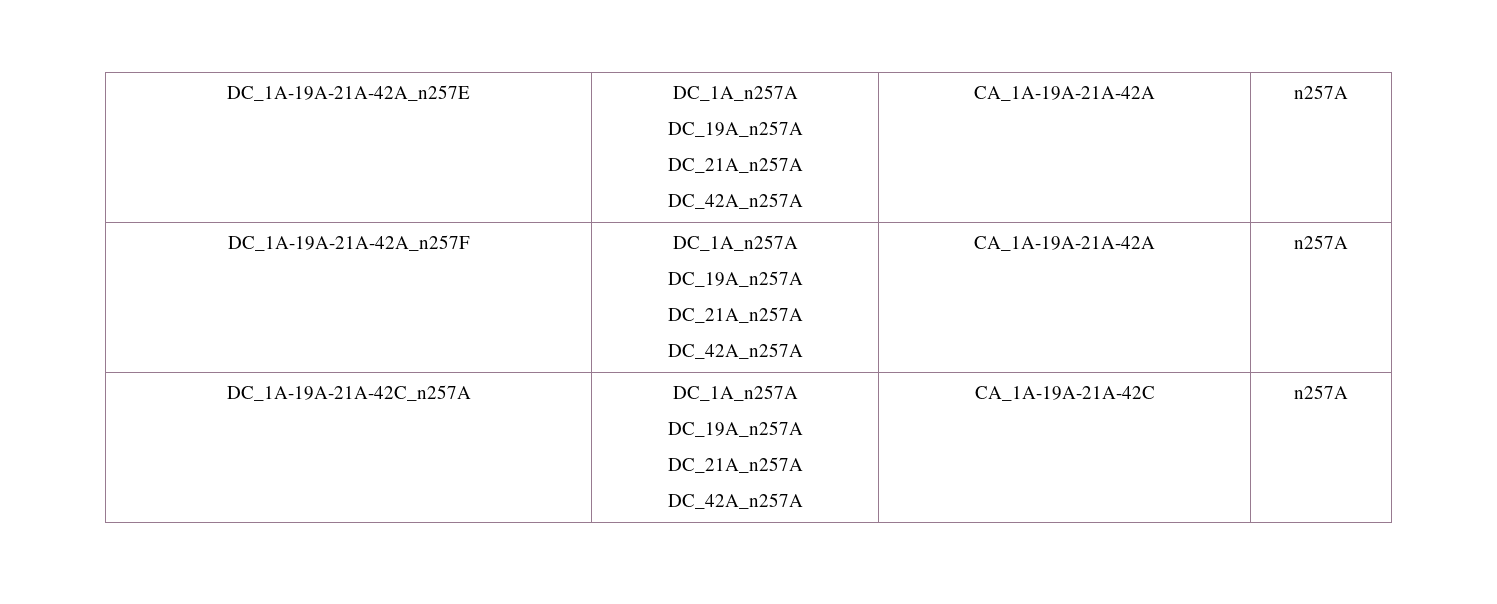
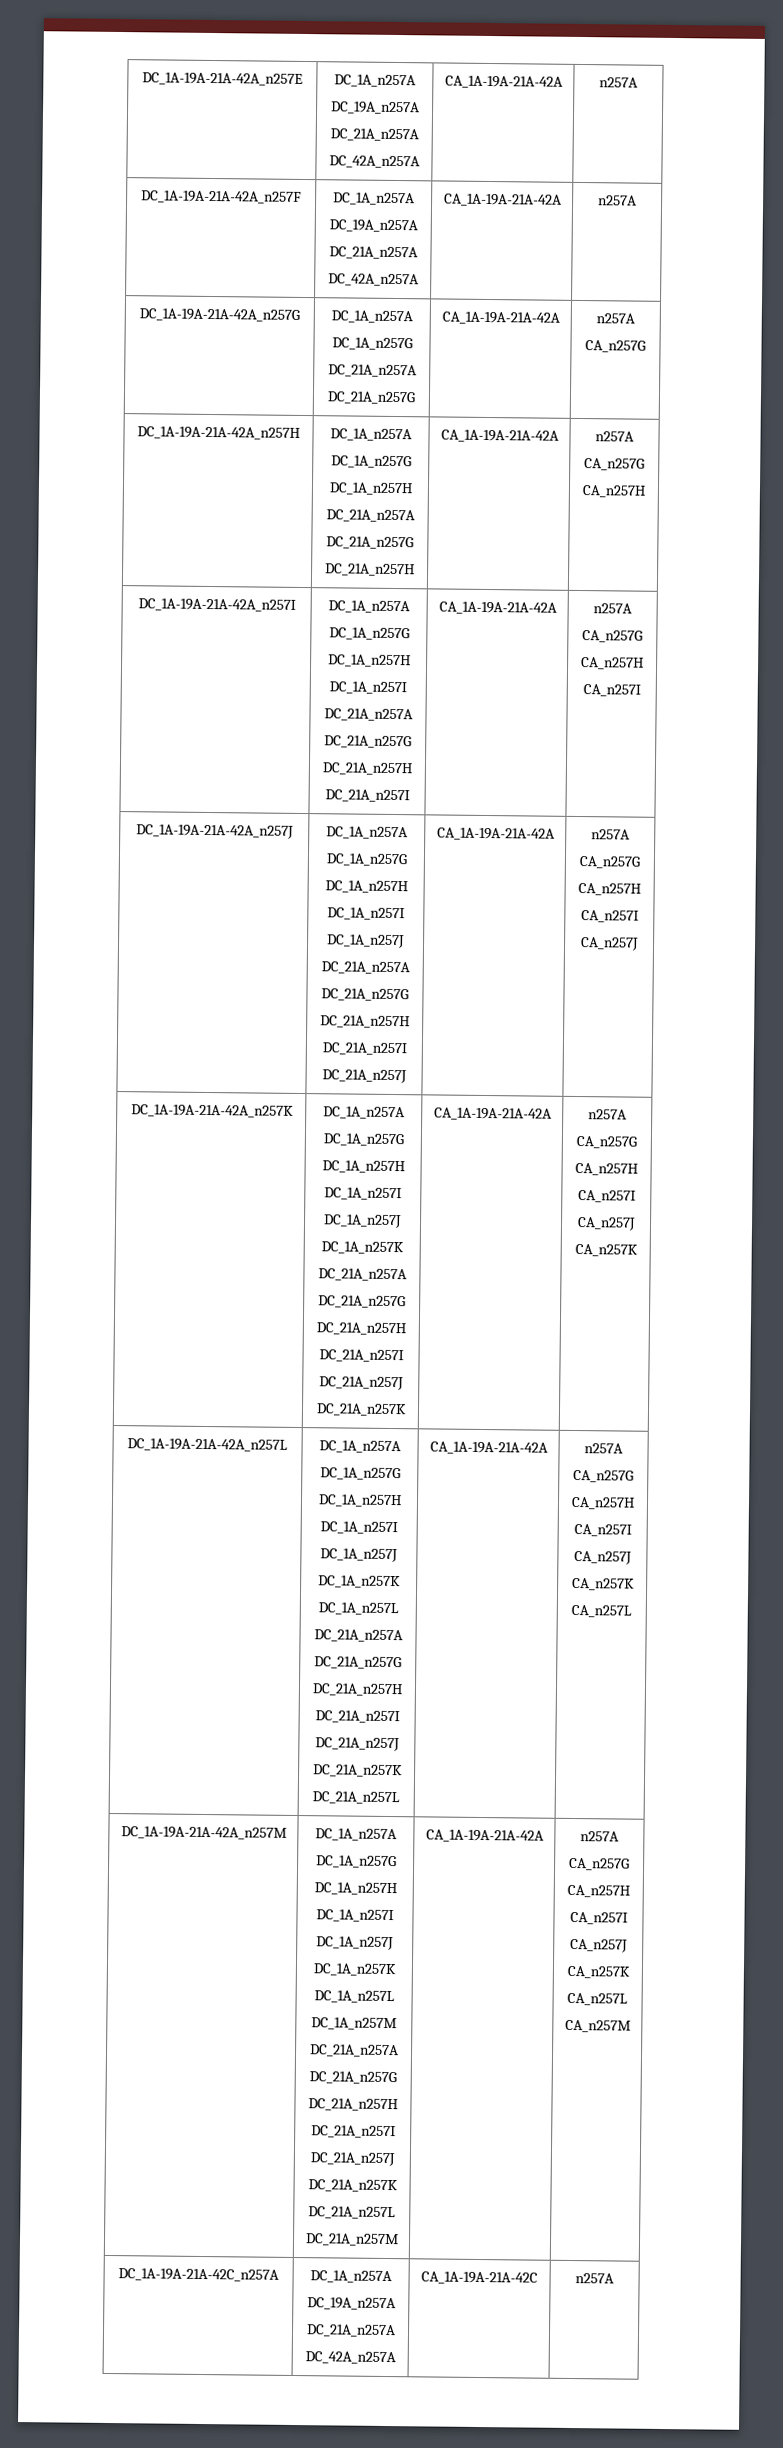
+ DC_1A-19A-21A-42A_n257G | DC_1A_n257A
+ DC_1A_n257G
+ DC_21A_n257A
+ DC_21A_n257G | CA_1A-19A-21A-42A | n257A
+ CA_n257G
+ DC_1A-19A-21A-42A_n257H | DC_1A_n257A
+ DC_1A_n257G
+ DC_1A_n257H
+ DC_21A_n257A
+ DC_21A_n257G
+ DC_21A_n257H | CA_1A-19A-21A-42A | n257A
+ CA_n257G
+ CA_n257H
+ DC_1A-19A-21A-42A_n257I | DC_1A_n257A
+ DC_1A_n257G
+ DC_1A_n257H
+ DC_1A_n257I
+ DC_21A_n257A
+ DC_21A_n257G
+ DC_21A_n257H
+ DC_21A_n257I | CA_1A-19A-21A-42A | n257A
+ CA_n257G
+ CA_n257H
+ CA_n257I
+ DC_1A-19A-21A-42A_n257J | DC_1A_n257A
+ DC_1A_n257G
+ DC_1A_n257H
+ DC_1A_n257I
+ DC_1A_n257J
+ DC_21A_n257A
+ DC_21A_n257G
+ DC_21A_n257H
+ DC_21A_n257I
+ DC_21A_n257J | CA_1A-19A-21A-42A | n257A
+ CA_n257G
+ CA_n257H
+ CA_n257I
+ CA_n257J
+ DC_1A-19A-21A-42A_n257K | DC_1A_n257A
+ DC_1A_n257G
+ DC_1A_n257H
+ DC_1A_n257I
+ DC_1A_n257J
+ DC_1A_n257K
+ DC_21A_n257A
+ DC_21A_n257G
+ DC_21A_n257H
+ DC_21A_n257I
+ DC_21A_n257J
+ DC_21A_n257K | CA_1A-19A-21A-42A | n257A
+ CA_n257G
+ CA_n257H
+ CA_n257I
+ CA_n257J
+ CA_n257K
+ DC_1A-19A-21A-42A_n257L | DC_1A_n257A
+ DC_1A_n257G
+ DC_1A_n257H
+ DC_1A_n257I
+ DC_1A_n257J
+ DC_1A_n257K
+ DC_1A_n257L
+ DC_21A_n257A
+ DC_21A_n257G
+ DC_21A_n257H
+ DC_21A_n257I
+ DC_21A_n257J
+ DC_21A_n257K
+ DC_21A_n257L | CA_1A-19A-21A-42A | n257A
+ CA_n257G
+ CA_n257H
+ CA_n257I
+ CA_n257J
+ CA_n257K
+ CA_n257L
+ DC_1A-19A-21A-42A_n257M | DC_1A_n257A
+ DC_1A_n257G
+ DC_1A_n257H
+ DC_1A_n257I
+ DC_1A_n257J
+ DC_1A_n257K
+ DC_1A_n257L
+ DC_1A_n257M
+ DC_21A_n257A
+ DC_21A_n257G
+ DC_21A_n257H
+ DC_21A_n257I
+ DC_21A_n257J
+ DC_21A_n257K
+ DC_21A_n257L
+ DC_21A_n257M | CA_1A-19A-21A-42A | n257A
+ CA_n257G
+ CA_n257H
+ CA_n257I
+ CA_n257J
+ CA_n257K
+ CA_n257L
+ CA_n257M

